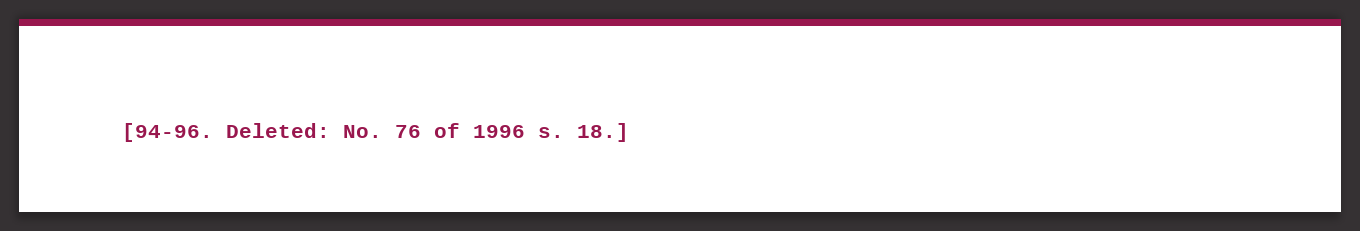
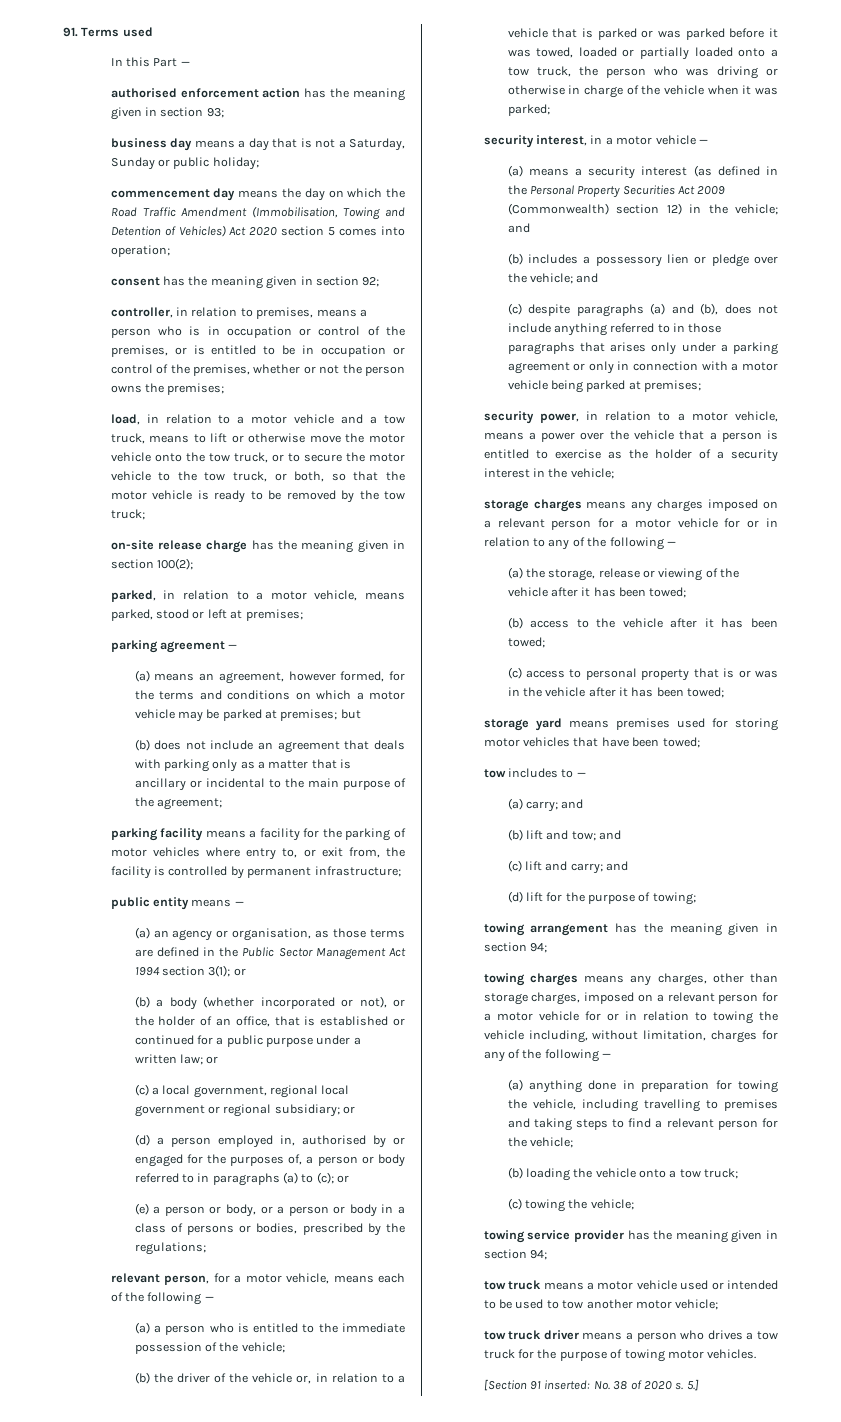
- [94-96. Deleted: No. 76 of 1996 s. 18.]
+ 91. Terms used
+ In this Part —
+ authorised enforcement action has the meaning given in section 93;
+ business day means a day that is not a Saturday, Sunday or public holiday;
+ commencement day means the day on which the Road Traffic Amendment (Immobilisation, Towing and Detention of Vehicles) Act 2020 section 5 comes into operation;
+ consent has the meaning given in section 92;
+ controller, in relation to premises, means a person who is in occupation or control of the premises, or is entitled to be in occupation or control of the premises, whether or not the person owns the premises;
+ load, in relation to a motor vehicle and a tow truck, means to lift or otherwise move the motor vehicle onto the tow truck, or to secure the motor vehicle to the tow truck, or both, so that the motor vehicle is ready to be removed by the tow truck;
+ on-site release charge has the meaning given in section 100(2);
+ parked, in relation to a motor vehicle, means parked, stood or left at premises;
+ parking agreement —
+ (a) means an agreement, however formed, for the terms and conditions on which a motor vehicle may be parked at premises; but
+ (b) does not include an agreement that deals with parking only as a matter that is ancillary or incidental to the main purpose of the agreement;
+ parking facility means a facility for the parking of motor vehicles where entry to, or exit from, the facility is controlled by permanent infrastructure;
+ public entity means —
+ (a) an agency or organisation, as those terms are defined in the Public Sector Management Act 1994 section 3(1); or
+ (b) a body (whether incorporated or not), or the holder of an office, that is established or continued for a public purpose under a written law; or
+ (c) a local government, regional local government or regional subsidiary; or
+ (d) a person employed in, authorised by or engaged for the purposes of, a person or body referred to in paragraphs (a) to (c); or
+ (e) a person or body, or a person or body in a class of persons or bodies, prescribed by the regulations;
+ relevant person, for a motor vehicle, means each of the following —
+ (a) a person who is entitled to the immediate possession of the vehicle;
+ (b) the driver of the vehicle or, in relation to a vehicle that is parked or was parked before it was towed, loaded or partially loaded onto a tow truck, the person who was driving or otherwise in charge of the vehicle when it was parked;
+ security interest, in a motor vehicle —
+ (a) means a security interest (as defined in the Personal Property Securities Act 2009 (Commonwealth) section 12) in the vehicle; and
+ (b) includes a possessory lien or pledge over the vehicle; and
+ (c) despite paragraphs (a) and (b), does not include anything referred to in those paragraphs that arises only under a parking agreement or only in connection with a motor vehicle being parked at premises;
+ security power, in relation to a motor vehicle, means a power over the vehicle that a person is entitled to exercise as the holder of a security interest in the vehicle;
+ storage charges means any charges imposed on a relevant person for a motor vehicle for or in relation to any of the following —
+ (a) the storage, release or viewing of the vehicle after it has been towed;
+ (b) access to the vehicle after it has been towed;
+ (c) access to personal property that is or was in the vehicle after it has been towed;
+ storage yard means premises used for storing motor vehicles that have been towed;
+ tow includes to —
+ (a) carry; and
+ (b) lift and tow; and
+ (c) lift and carry; and
+ (d) lift for the purpose of towing;
+ towing arrangement has the meaning given in section 94;
+ towing charges means any charges, other than storage charges, imposed on a relevant person for a motor vehicle for or in relation to towing the vehicle including, without limitation, charges for any of the following —
+ (a) anything done in preparation for towing the vehicle, including travelling to premises and taking steps to find a relevant person for the vehicle;
+ (b) loading the vehicle onto a tow truck;
+ (c) towing the vehicle;
+ towing service provider has the meaning given in section 94;
+ tow truck means a motor vehicle used or intended to be used to tow another motor vehicle;
+ tow truck driver means a person who drives a tow truck for the purpose of towing motor vehicles.
+ [Section 91 inserted: No. 38 of 2020 s. 5.]

